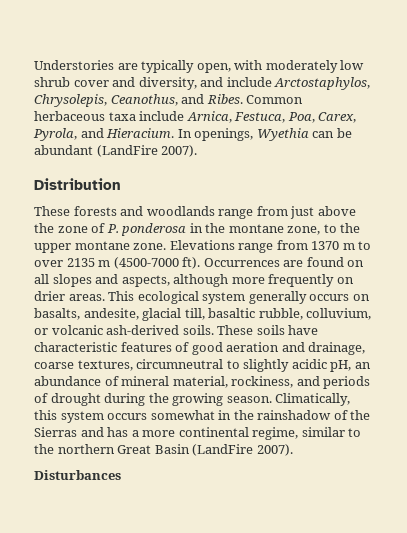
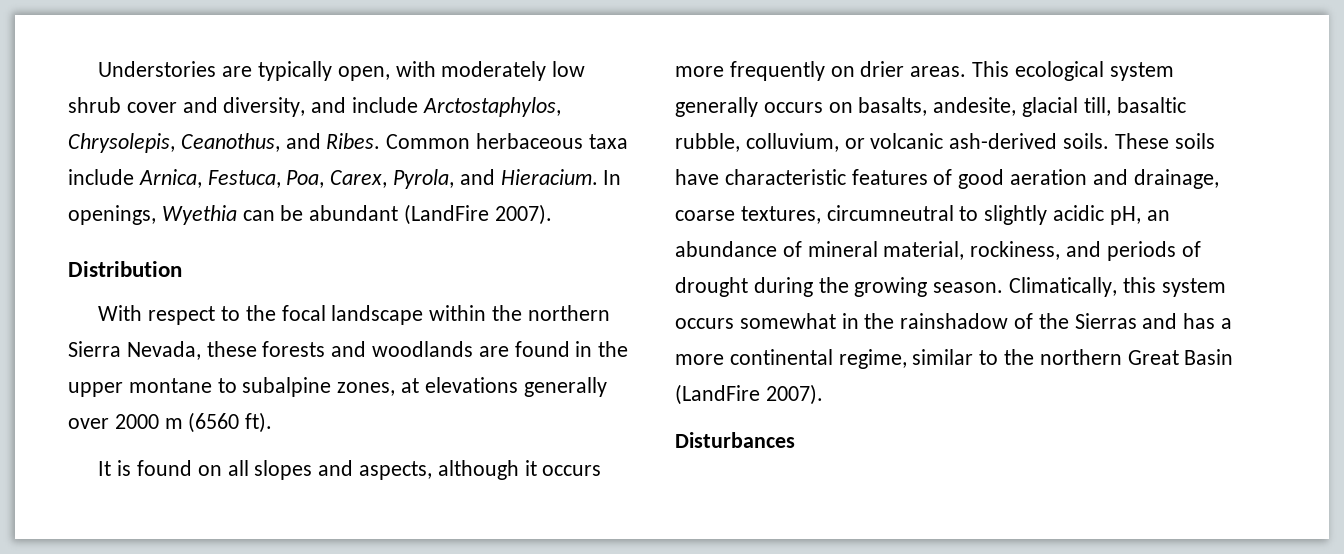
- These forests and woodlands range from just above the zone of P. ponderosa in the montane zone, to the upper montane zone. Elevations range from 1370 m to over 2135 m (4500-7000 ft). Occurrences are found on all slopes and aspects, although more frequently on drier areas.
+ With respect to the focal landscape within the northern Sierra Nevada, these forests and woodlands are found in the upper montane to subalpine zones, at elevations generally over 2000 m (6560 ft).
+ It is found on all slopes and aspects, although it occurs more frequently on drier areas.

